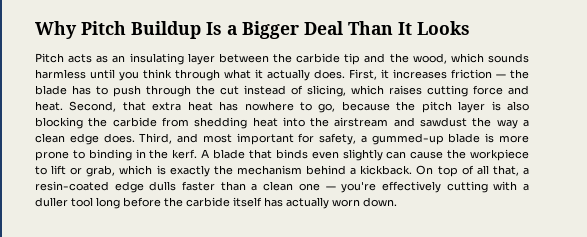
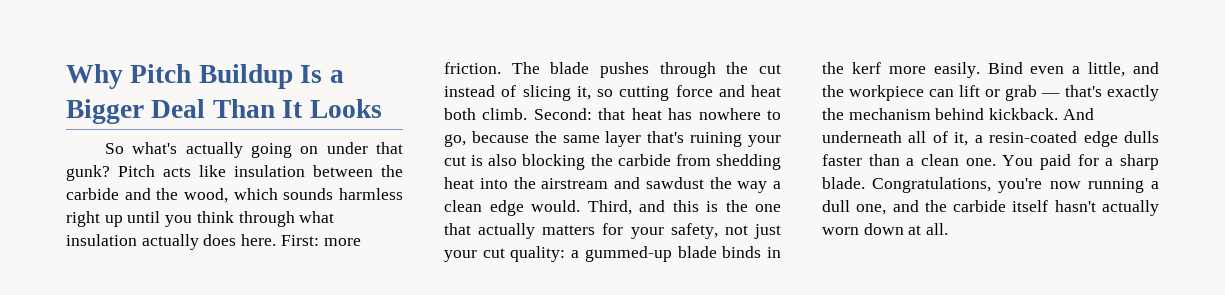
- Pitch acts as an insulating layer between the carbide tip and the wood, which sounds harmless until you think through what it actually does. First, it increases friction — the blade has to push through the cut instead of slicing, which raises cutting force and heat. Second, that extra heat has nowhere to go, because the pitch layer is also blocking the carbide from shedding heat into the airstream and sawdust the way a clean edge does.
+ So what's actually going on under that gunk? Pitch acts like insulation between the carbide and the wood, which sounds harmless right up until you think through what insulation actually does here. First: more friction. The blade pushes through the cut instead of slicing it, so cutting force and heat both climb. Second: that heat has nowhere to go, because the same layer that's ruining your cut is also blocking the carbide from shedding heat into the airstream and sawdust the way a clean edge would.
- Third, and most important for safety, a gummed-up blade is more prone to binding in the kerf. A blade that binds even slightly can cause the workpiece to lift or grab, which is exactly the mechanism behind a kickback. On top of all that, a resin-coated edge dulls faster than a clean one — you're effectively cutting with a duller tool long before the carbide itself has actually worn down.
+ Third, and this is the one that actually matters for your safety, not just your cut quality: a gummed-up blade binds in the kerf more easily. Bind even a little, and the workpiece can lift or grab — that's exactly the mechanism behind kickback. And underneath all of it, a resin-coated edge dulls faster than a clean one. You paid for a sharp blade. Congratulations, you're now running a dull one, and the carbide itself hasn't actually worn down at all.

